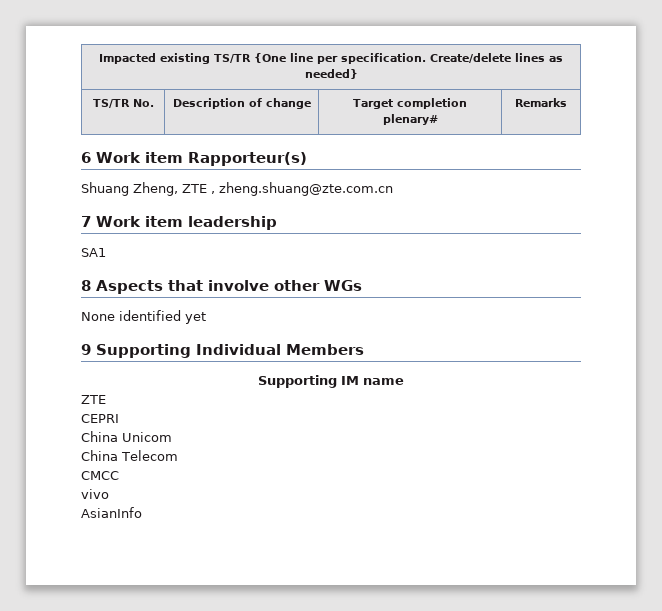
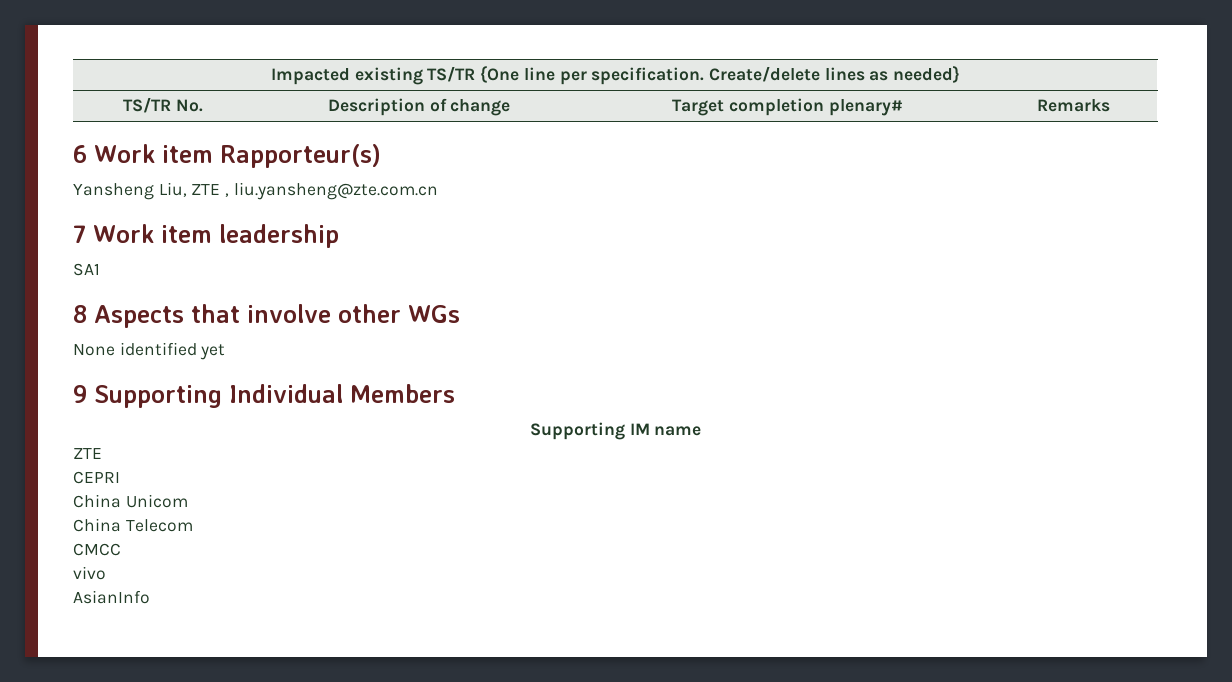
- Shuang Zheng, ZTE , zheng.shuang@zte.com.cn
+ Yansheng Liu, ZTE , liu.yansheng@zte.com.cn

